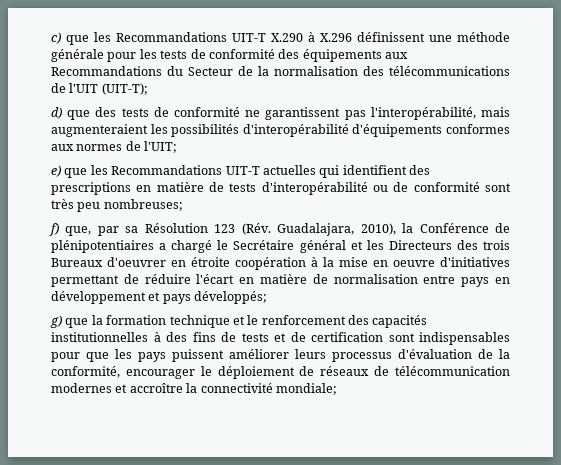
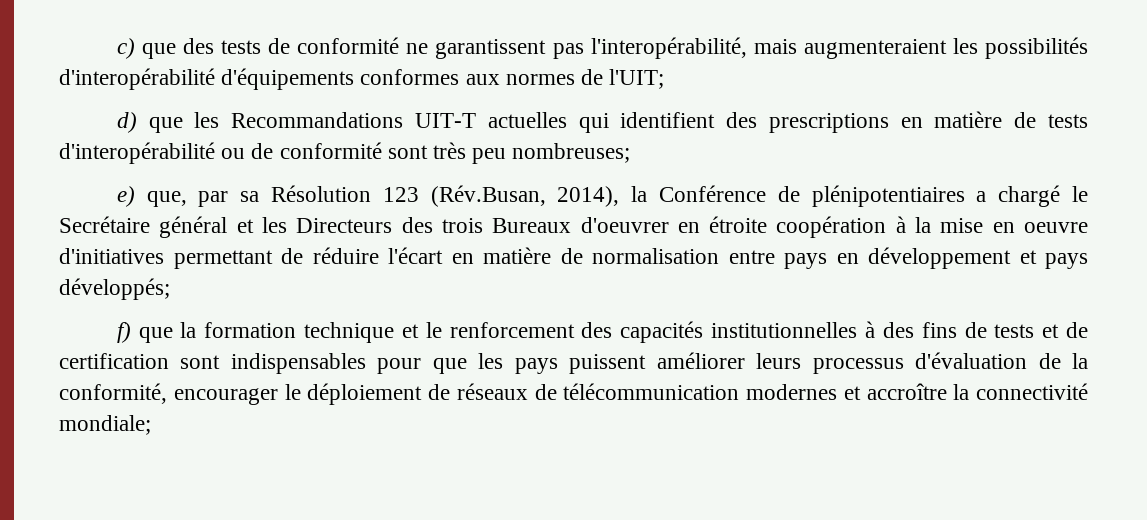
- c) que les Recommandations UIT-T X.290 à X.296 définissent une méthode générale pour les tests de conformité des équipements aux Recommandations du Secteur de la normalisation des télécommunications de l'UIT (UIT-T);
- d) que des tests de conformité ne garantissent pas l'interopérabilité, mais augmenteraient les possibilités d'interopérabilité d'équipements conformes aux normes de l'UIT;
+ c) que des tests de conformité ne garantissent pas l'interopérabilité, mais augmenteraient les possibilités d'interopérabilité d'équipements conformes aux normes de l'UIT;
- e) que les Recommandations UIT-T actuelles qui identifient des prescriptions en matière de tests d'interopérabilité ou de conformité sont très peu nombreuses;
+ d) que les Recommandations UIT-T actuelles qui identifient des prescriptions en matière de tests d'interopérabilité ou de conformité sont très peu nombreuses;
- f) que, par sa Résolution 123 (Rév. Guadalajara, 2010), la Conférence de plénipotentiaires a chargé le Secrétaire général et les Directeurs des trois Bureaux d'oeuvrer en étroite coopération à la mise en oeuvre d'initiatives permettant de réduire l'écart en matière de normalisation entre pays en développement et pays développés;
+ e) que, par sa Résolution 123 (Rév.Busan, 2014), la Conférence de plénipotentiaires a chargé le Secrétaire général et les Directeurs des trois Bureaux d'oeuvrer en étroite coopération à la mise en oeuvre d'initiatives permettant de réduire l'écart en matière de normalisation entre pays en développement et pays développés;
- g) que la formation technique et le renforcement des capacités institutionnelles à des fins de tests et de certification sont indispensables pour que les pays puissent améliorer leurs processus d'évaluation de la conformité, encourager le déploiement de réseaux de télécommunication modernes et accroître la connectivité mondiale;
+ f) que la formation technique et le renforcement des capacités institutionnelles à des fins de tests et de certification sont indispensables pour que les pays puissent améliorer leurs processus d'évaluation de la conformité, encourager le déploiement de réseaux de télécommunication modernes et accroître la connectivité mondiale;

